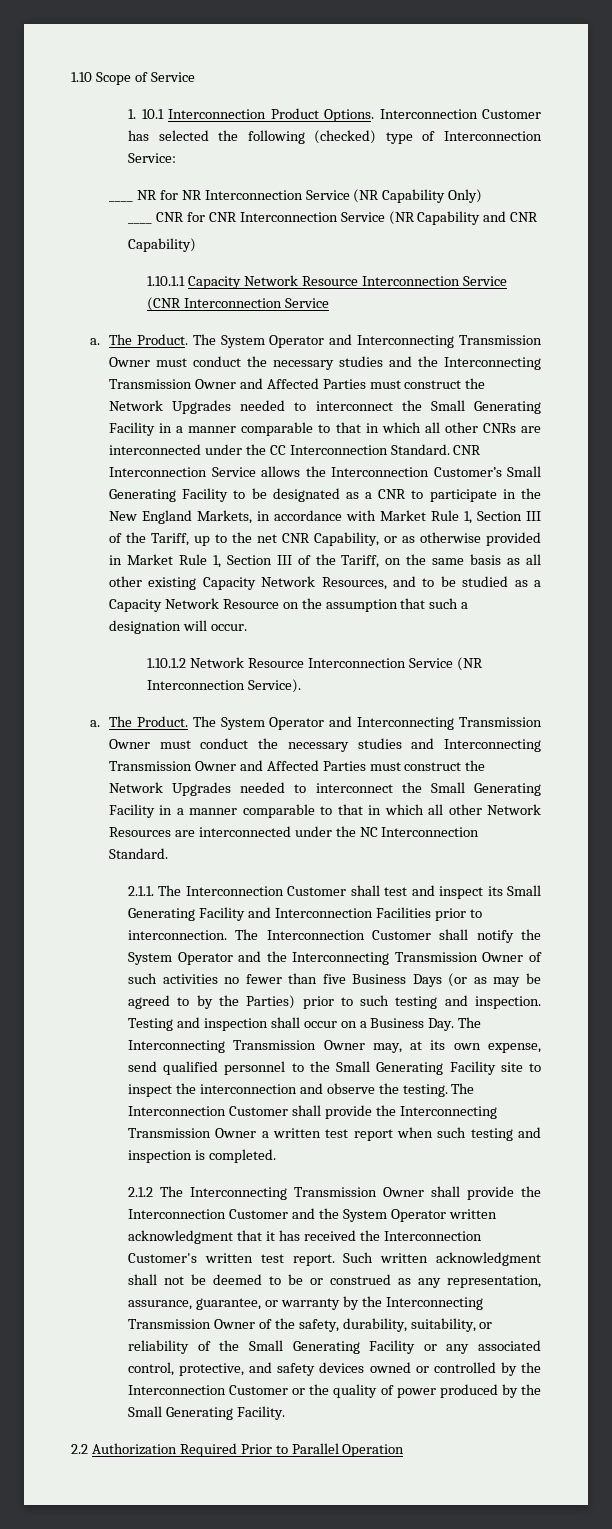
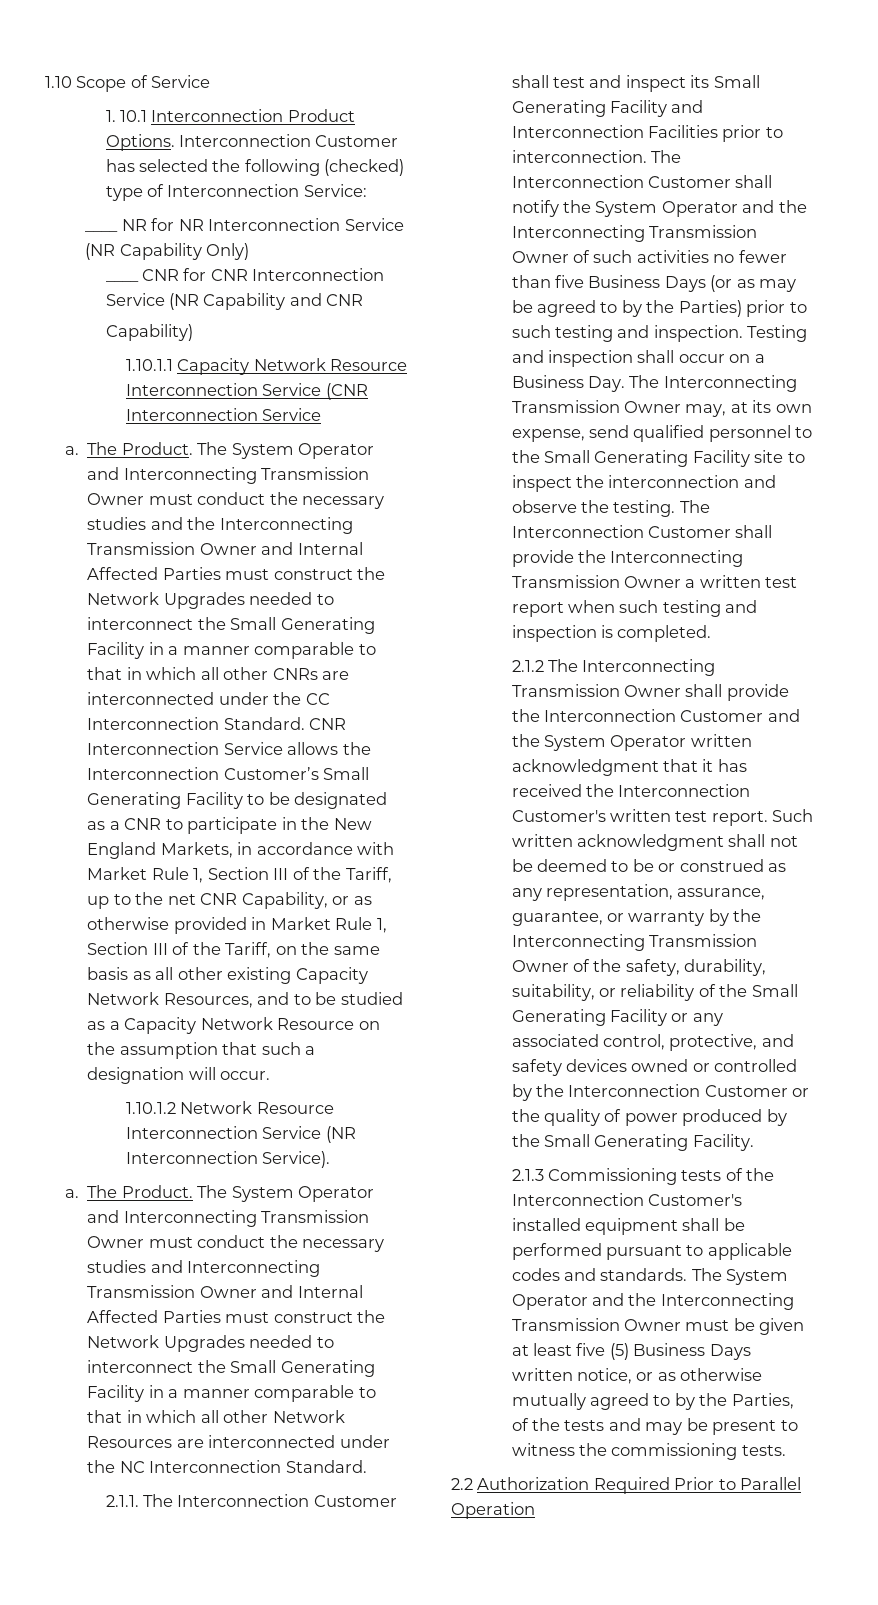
- The System Operator and Interconnecting Transmission Owner must conduct the necessary studies and the Interconnecting Transmission Owner and Affected Parties must construct the Network Upgrades needed to interconnect the Small Generating Facility in a manner comparable to that in which all other CNRs are interconnected under the CC Interconnection Standard.
+ The System Operator and Interconnecting Transmission Owner must conduct the necessary studies and the Interconnecting Transmission Owner and Internal Affected Parties must construct the Network Upgrades needed to interconnect the Small Generating Facility in a manner comparable to that in which all other CNRs are interconnected under the CC Interconnection Standard.
- The System Operator and Interconnecting Transmission Owner must conduct the necessary studies and Interconnecting Transmission Owner and Affected Parties must construct the Network Upgrades needed to interconnect the Small Generating Facility in a manner comparable to that in which all other Network Resources are interconnected under the NC Interconnection Standard.
+ The System Operator and Interconnecting Transmission Owner must conduct the necessary studies and Interconnecting Transmission Owner and Internal Affected Parties must construct the Network Upgrades needed to interconnect the Small Generating Facility in a manner comparable to that in which all other Network Resources are interconnected under the NC Interconnection Standard.
+ 2.1.3 Commissioning tests of the Interconnection Customer's installed equipment shall be performed pursuant to applicable codes and standards. The System Operator and the Interconnecting Transmission Owner must be given at least five (5) Business Days written notice, or as otherwise mutually agreed to by the Parties, of the tests and may be present to witness the commissioning tests.

